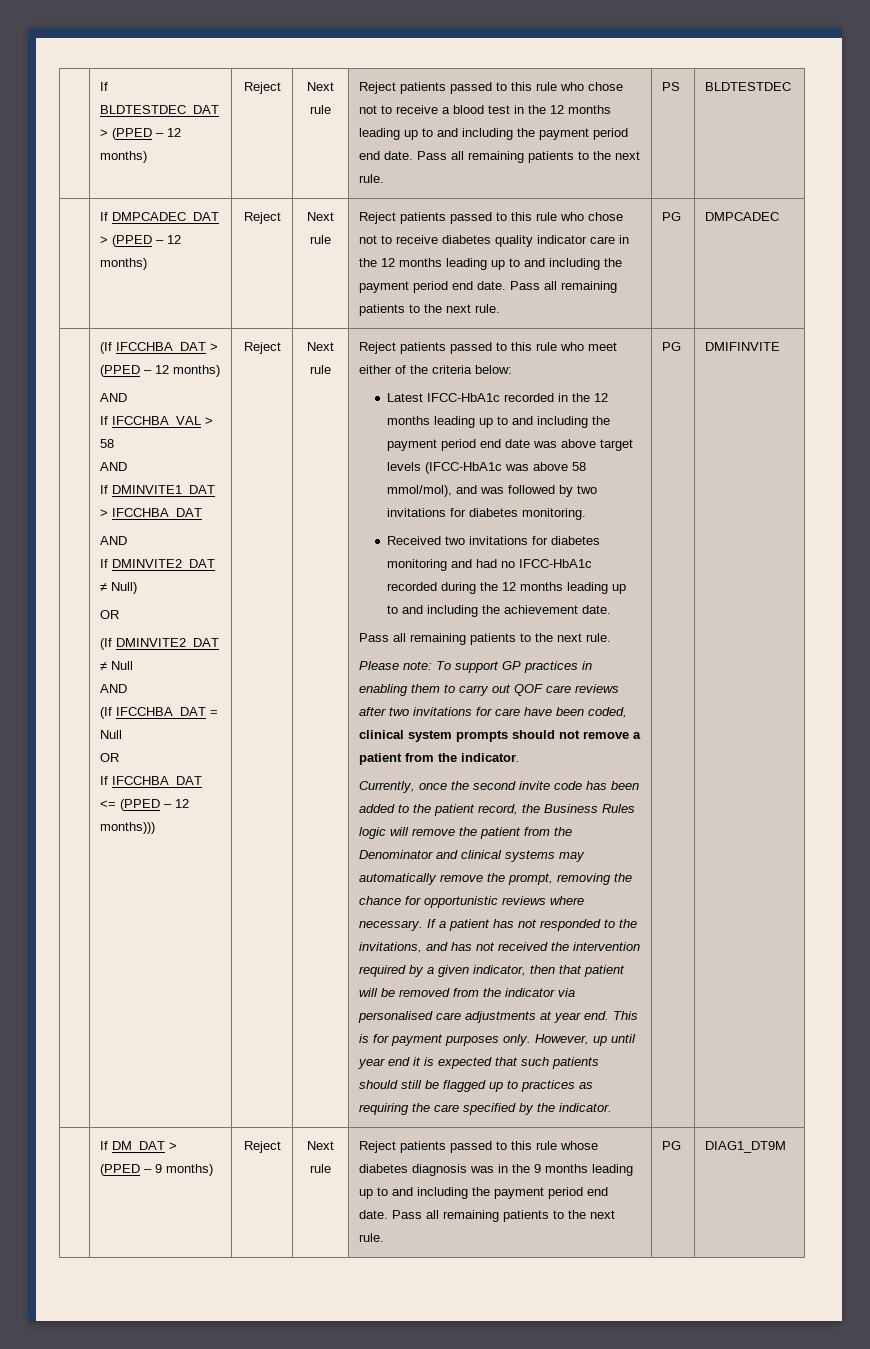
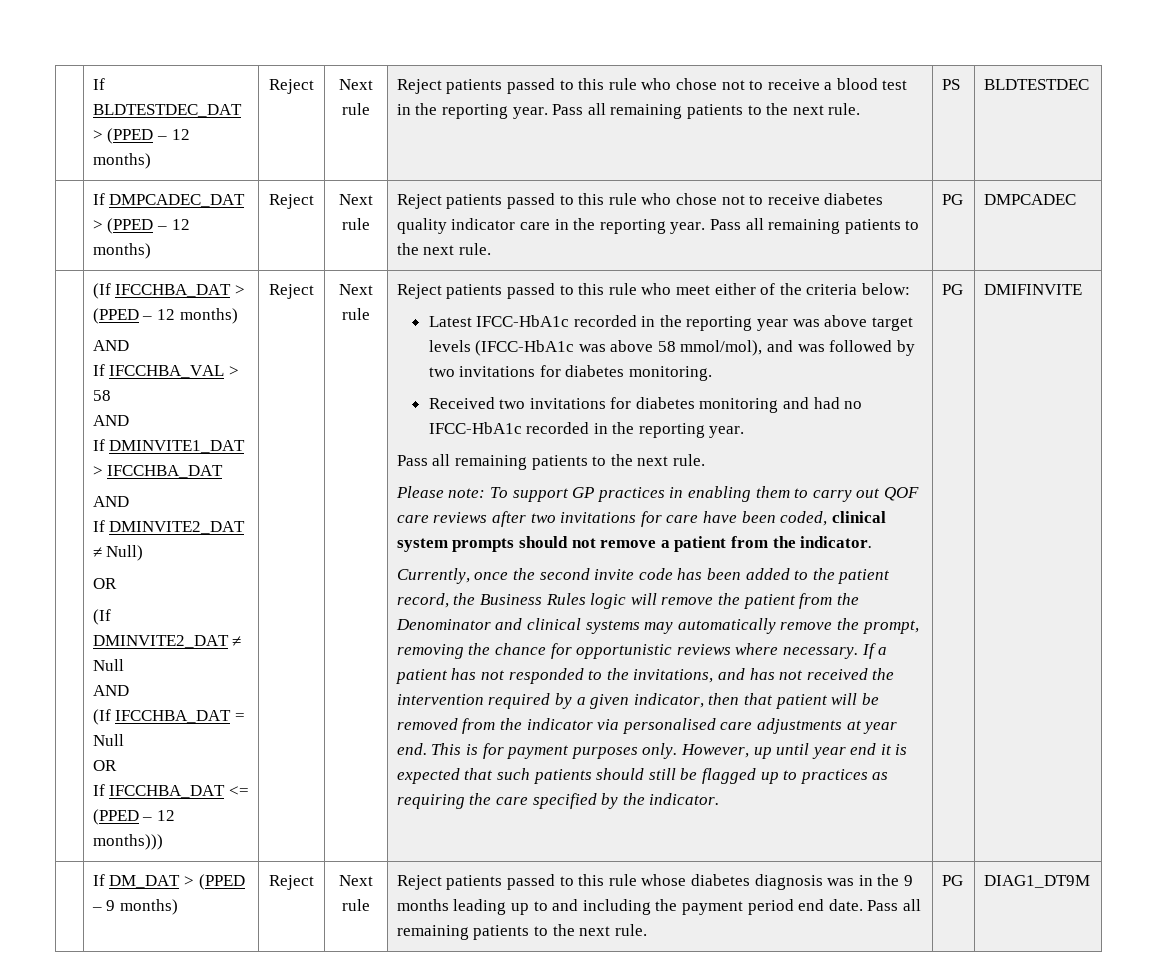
- Reject patients passed to this rule who chose not to receive a blood test in the 12 months leading up to and including the payment period end date.
+ Reject patients passed to this rule who chose not to receive a blood test in the reporting year.
- Reject patients passed to this rule who chose not to receive diabetes quality indicator care in the 12 months leading up to and including the payment period end date.
+ Reject patients passed to this rule who chose not to receive diabetes quality indicator care in the reporting year.
- Latest IFCC-HbA1c recorded in the 12 months leading up to and including the payment period end date was above target levels (IFCC-HbA1c was above 58 mmol/mol), and was followed by two invitations for diabetes monitoring.
+ Latest IFCC-HbA1c recorded in the reporting year was above target levels (IFCC-HbA1c was above 58 mmol/mol), and was followed by two invitations for diabetes monitoring.
- Received two invitations for diabetes monitoring and had no IFCC-HbA1c recorded during the 12 months leading up to and including the achievement date.
+ Received two invitations for diabetes monitoring and had no IFCC-HbA1c recorded in the reporting year.

